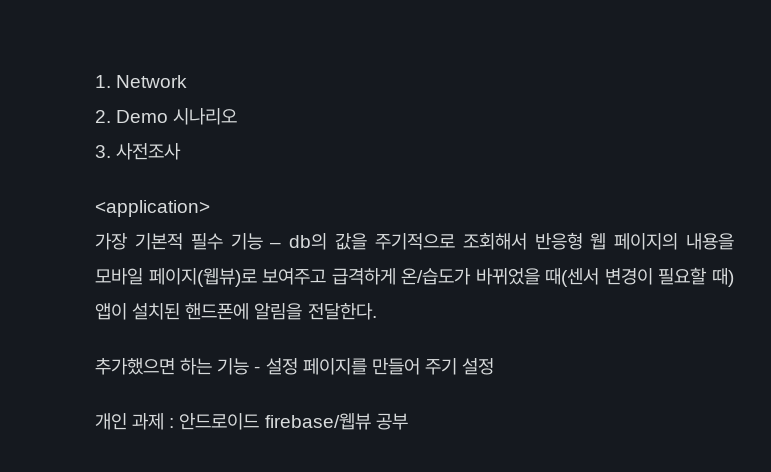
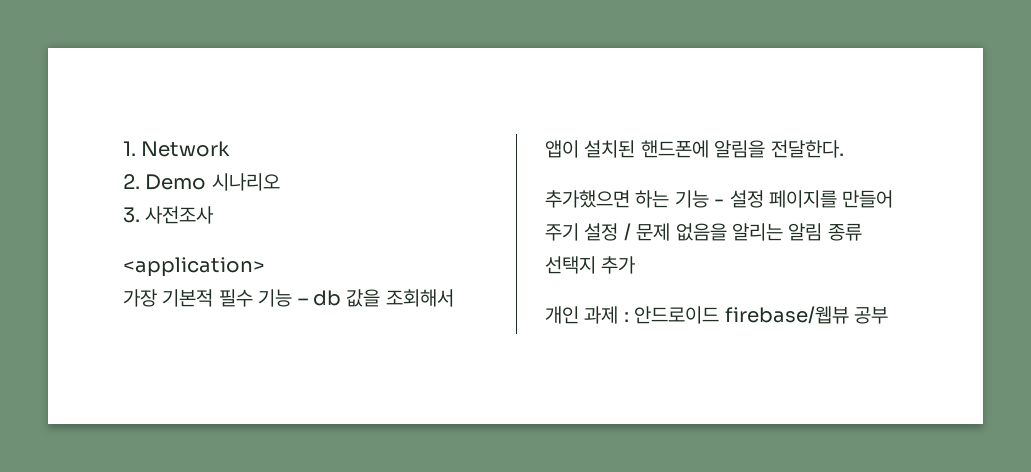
- 가장 기본적 필수 기능 – db의 값을 주기적으로 조회해서 반응형 웹 페이지의 내용을 모바일 페이지(웹뷰)로 보여주고 급격하게 온/습도가 바뀌었을 때(센서 변경이 필요할 때) 앱이 설치된 핸드폰에 알림을 전달한다.
+ 가장 기본적 필수 기능 – db 값을 조회해서 앱이 설치된 핸드폰에 알림을 전달한다.
- 추가했으면 하는 기능 - 설정 페이지를 만들어 주기 설정
+ 추가했으면 하는 기능 - 설정 페이지를 만들어 주기 설정 / 문제 없음을 알리는 알림 종류 선택지 추가

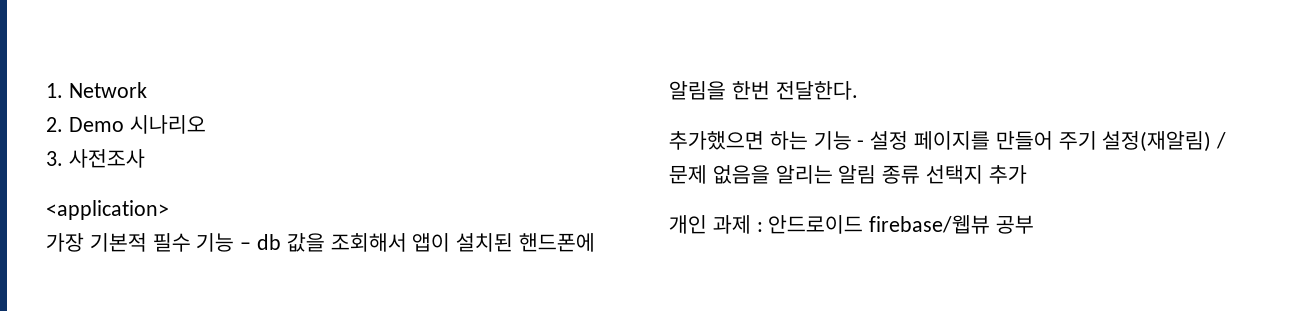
- 가장 기본적 필수 기능 – db 값을 조회해서 앱이 설치된 핸드폰에 알림을 전달한다.
+ 가장 기본적 필수 기능 – db 값을 조회해서 앱이 설치된 핸드폰에 알림을 한번 전달한다.
- 추가했으면 하는 기능 - 설정 페이지를 만들어 주기 설정 / 문제 없음을 알리는 알림 종류 선택지 추가
+ 추가했으면 하는 기능 - 설정 페이지를 만들어 주기 설정(재알림) / 문제 없음을 알리는 알림 종류 선택지 추가

